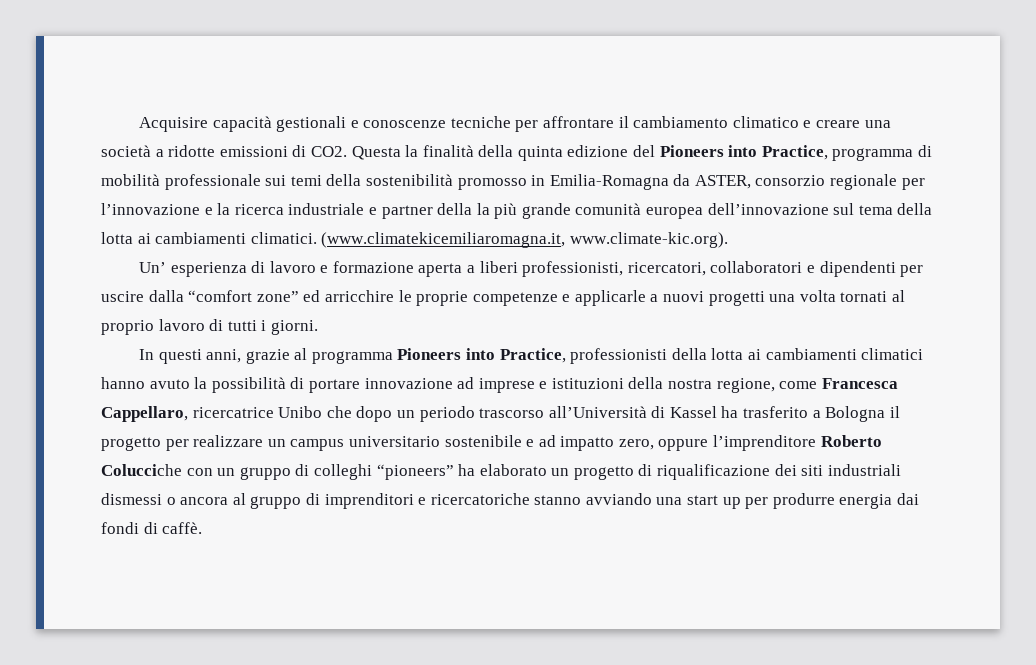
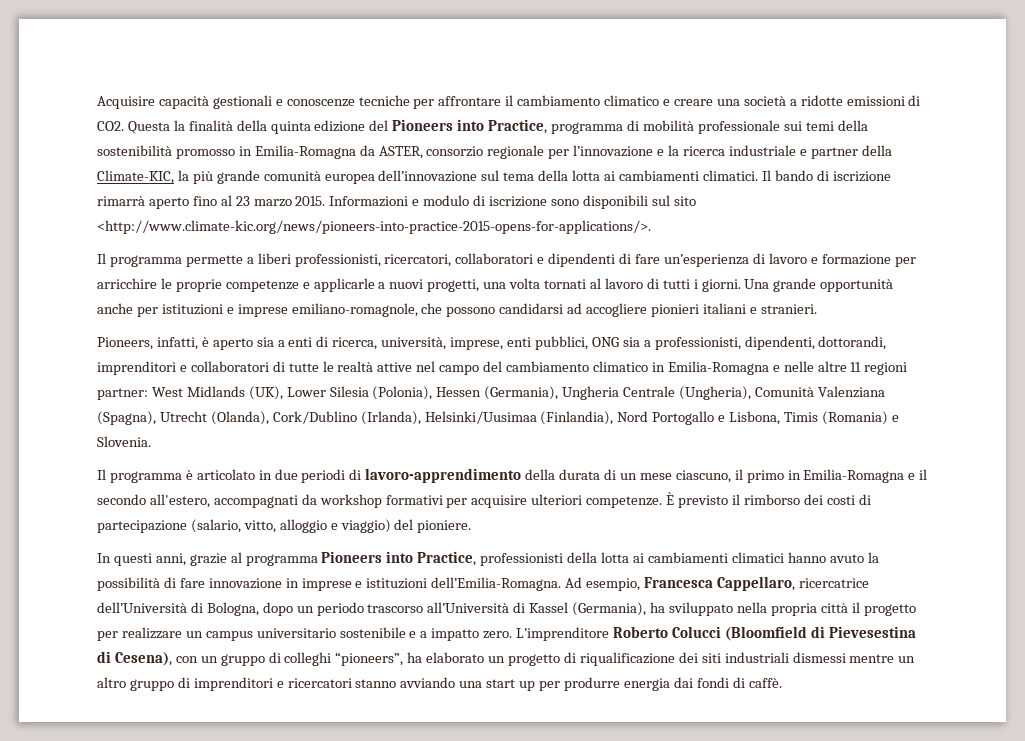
- Acquisire capacità gestionali e conoscenze tecniche per affrontare il cambiamento climatico e creare una società a ridotte emissioni di CO2. Questa la finalità della quinta edizione del Pioneers into Practice, programma di mobilità professionale sui temi della sostenibilità promosso in Emilia-Romagna da ASTER, consorzio regionale per l’innovazione e la ricerca industriale e partner della la più grande comunità europea dell’innovazione sul tema della lotta ai cambiamenti climatici.
+ Acquisire capacità gestionali e conoscenze tecniche per affrontare il cambiamento climatico e creare una società a ridotte emissioni di CO2. Questa la finalità della quinta edizione del Pioneers into Practice, programma di mobilità professionale sui temi della sostenibilità promosso in Emilia-Romagna da ASTER, consorzio regionale per l’innovazione e la ricerca industriale e partner della Climate-KIC, la più grande comunità europea dell’innovazione sul tema della lotta ai cambiamenti climatici.
- (www.climatekicemiliaromagna.it, www.climate-kic.org).
- Un’ esperienza di lavoro e formazione aperta a liberi professionisti, ricercatori, collaboratori e dipendenti per uscire dalla “comfort zone” ed arricchire le proprie competenze e applicarle a nuovi progetti una volta tornati al proprio lavoro di tutti i giorni.
+ Il bando di iscrizione rimarrà aperto fino al 23 marzo 2015. Informazioni e modulo di iscrizione sono disponibili sul sito <http://www.climate-kic.org/news/pioneers-into-practice-2015-opens-for-applications/>.
+ Il programma permette a liberi professionisti, ricercatori, collaboratori e dipendenti di fare un’esperienza di lavoro e formazione per arricchire le proprie competenze e applicarle a nuovi progetti, una volta tornati al lavoro di tutti i giorni. Una grande opportunità anche per istituzioni e imprese emiliano-romagnole, che possono candidarsi ad accogliere pionieri italiani e stranieri.
+ Pioneers, infatti, è aperto sia a enti di ricerca, università, imprese, enti pubblici, ONG sia a professionisti, dipendenti, dottorandi, imprenditori e collaboratori di tutte le realtà attive nel campo del cambiamento climatico in Emilia-Romagna e nelle altre 11 regioni partner: West Midlands (UK), Lower Silesia (Polonia), Hessen (Germania), Ungheria Centrale (Ungheria), Comunità Valenziana (Spagna), Utrecht (Olanda), Cork/Dublino (Irlanda), Helsinki/Uusimaa (Finlandia), Nord Portogallo e Lisbona, Timis (Romania) e Slovenia.
+ Il programma è articolato in due periodi di lavoro-apprendimento della durata di un mese ciascuno, il primo in Emilia-Romagna e il secondo all'estero, accompagnati da workshop formativi per acquisire ulteriori competenze. È previsto il rimborso dei costi di partecipazione (salario, vitto, alloggio e viaggio) del pioniere.
- In questi anni, grazie al programma Pioneers into Practice, professionisti della lotta ai cambiamenti climatici hanno avuto la possibilità di portare innovazione ad imprese e istituzioni della nostra regione, come Francesca Cappellaro, ricercatrice Unibo che dopo un periodo trascorso all’Università di Kassel ha trasferito a Bologna il progetto per realizzare un campus universitario sostenibile e ad impatto zero, oppure l’imprenditore Roberto Colucciche con un gruppo di colleghi “pioneers” ha elaborato un progetto di riqualificazione dei siti industriali dismessi o ancora al gruppo di imprenditori e ricercatoriche stanno avviando una start up per produrre energia dai fondi di caffè.
+ In questi anni, grazie al programma Pioneers into Practice, professionisti della lotta ai cambiamenti climatici hanno avuto la possibilità di fare innovazione in imprese e istituzioni dell’Emilia-Romagna. Ad esempio, Francesca Cappellaro, ricercatrice dell’Università di Bologna, dopo un periodo trascorso all’Università di Kassel (Germania), ha sviluppato nella propria città il progetto per realizzare un campus universitario sostenibile e a impatto zero. L’imprenditore Roberto Colucci (Bloomfield di Pievesestina di Cesena), con un gruppo di colleghi “pioneers”, ha elaborato un progetto di riqualificazione dei siti industriali dismessi mentre un altro gruppo di imprenditori e ricercatori stanno avviando una start up per produrre energia dai fondi di caffè.

